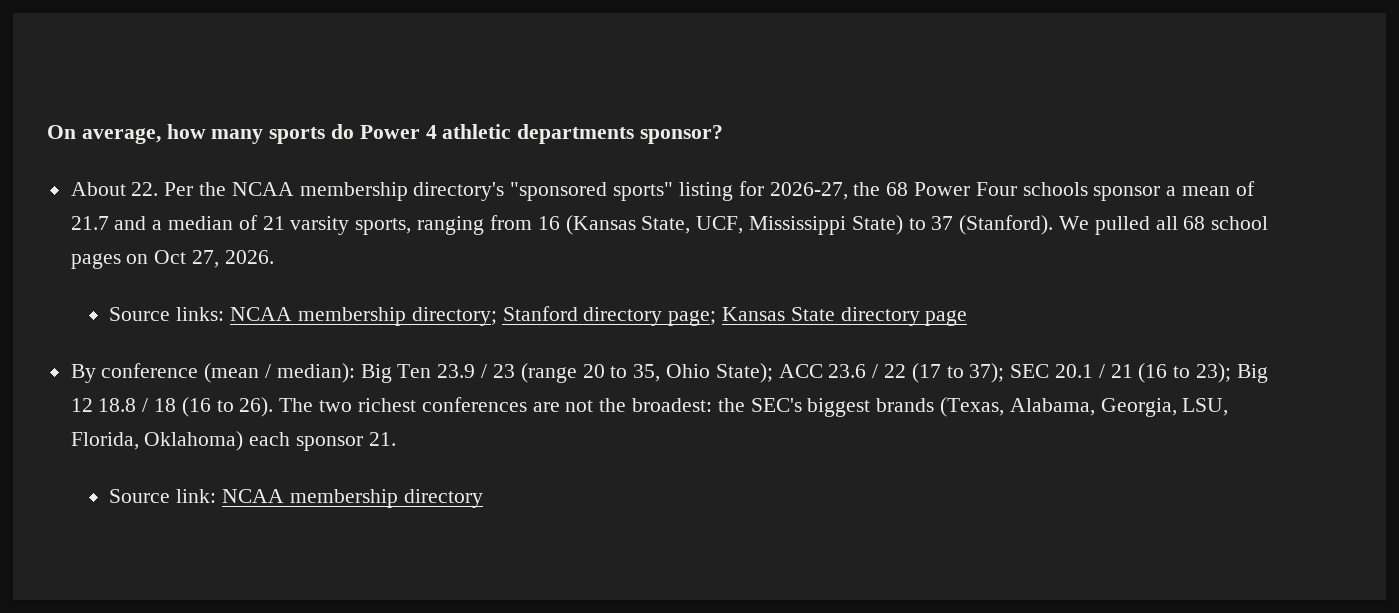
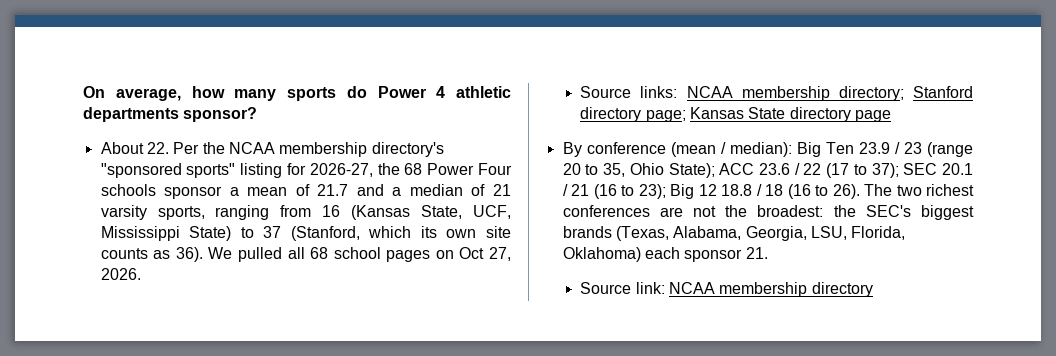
- About 22. Per the NCAA membership directory's "sponsored sports" listing for 2026-27, the 68 Power Four schools sponsor a mean of 21.7 and a median of 21 varsity sports, ranging from 16 (Kansas State, UCF, Mississippi State) to 37 (Stanford).
+ About 22. Per the NCAA membership directory's "sponsored sports" listing for 2026-27, the 68 Power Four schools sponsor a mean of 21.7 and a median of 21 varsity sports, ranging from 16 (Kansas State, UCF, Mississippi State) to 37 (Stanford, which its own site counts as 36).

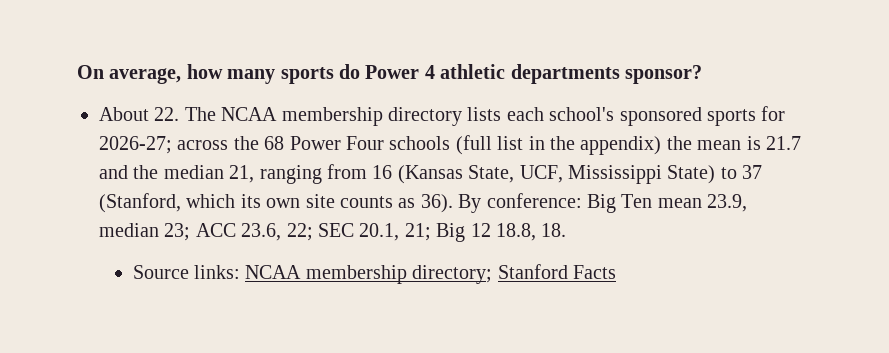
- About 22. Per the NCAA membership directory's "sponsored sports" listing for 2026-27, the 68 Power Four schools sponsor a mean of 21.7 and a median of 21 varsity sports, ranging from 16 (Kansas State, UCF, Mississippi State) to 37 (Stanford, which its own site counts as 36).
+ About 22. The NCAA membership directory lists each school's sponsored sports for 2026-27; across the 68 Power Four schools (full list in the appendix) the mean is 21.7 and the median 21, ranging from 16 (Kansas State, UCF, Mississippi State) to 37 (Stanford, which its own site counts as 36).
- We pulled all 68 school pages on Oct 27, 2026.
+ By conference: Big Ten mean 23.9, median 23; ACC 23.6, 22; SEC 20.1, 21; Big 12 18.8, 18.
- Source links: NCAA membership directory; Stanford directory page; Kansas State directory page
- By conference (mean / median): Big Ten 23.9 / 23 (range 20 to 35, Ohio State); ACC 23.6 / 22 (17 to 37); SEC 20.1 / 21 (16 to 23); Big 12 18.8 / 18 (16 to 26). The two richest conferences are not the broadest: the SEC's biggest brands (Texas, Alabama, Georgia, LSU, Florida, Oklahoma) each sponsor 21.
- Source link: NCAA membership directory
+ Source links: NCAA membership directory; Stanford Facts

